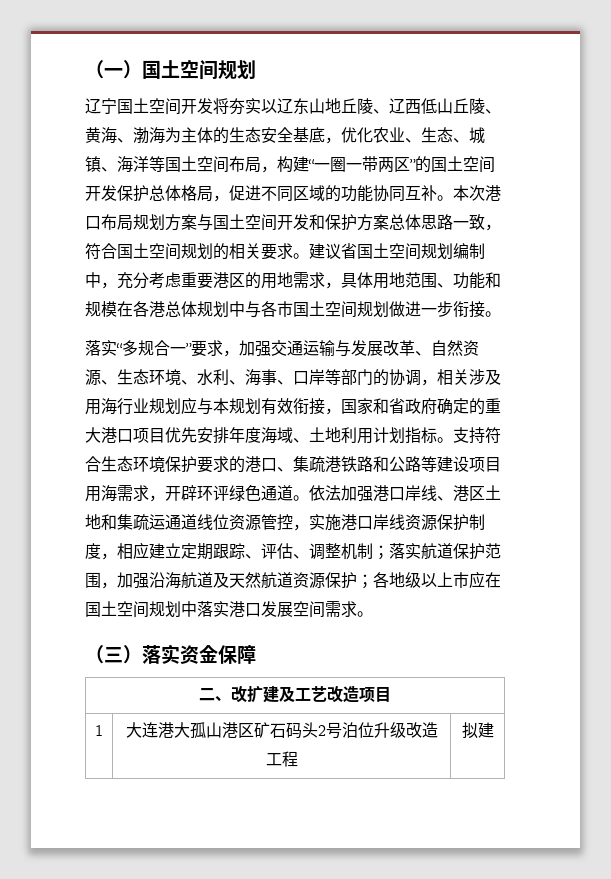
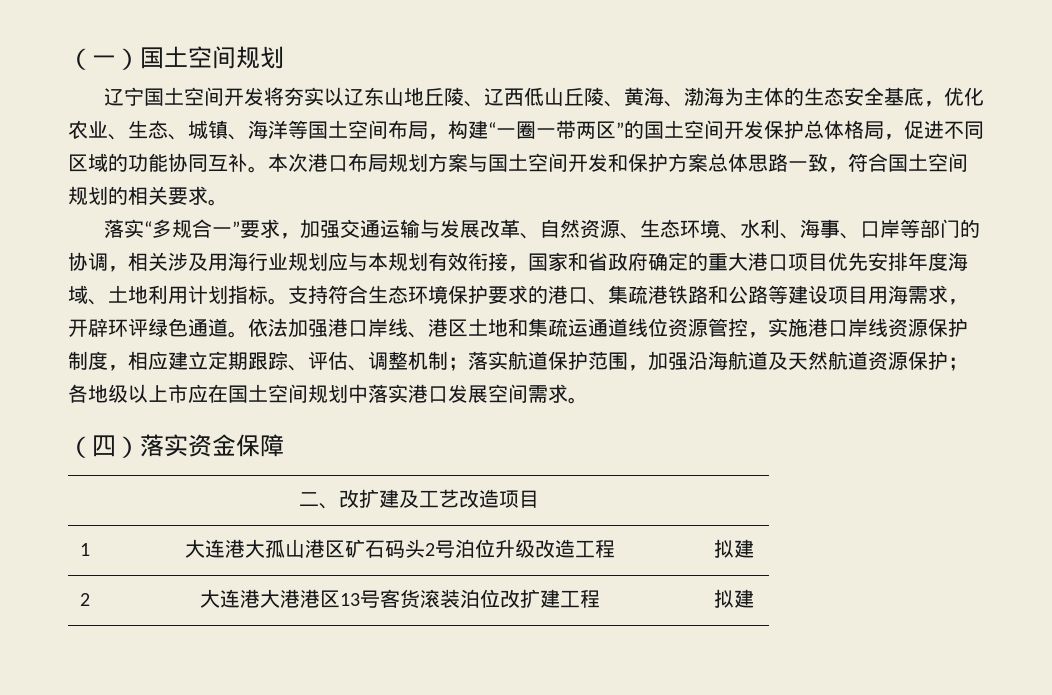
- 建议省国土空间规划编制中，充分考虑重要港区的用地需求，具体用地范围、功能和规模在各港总体规划中与各市国土空间规划做进一步衔接。
- （三）落实资金保障
+ （四）落实资金保障
+ 2 | 大连港大港港区13号客货滚装泊位改扩建工程 | 拟建

